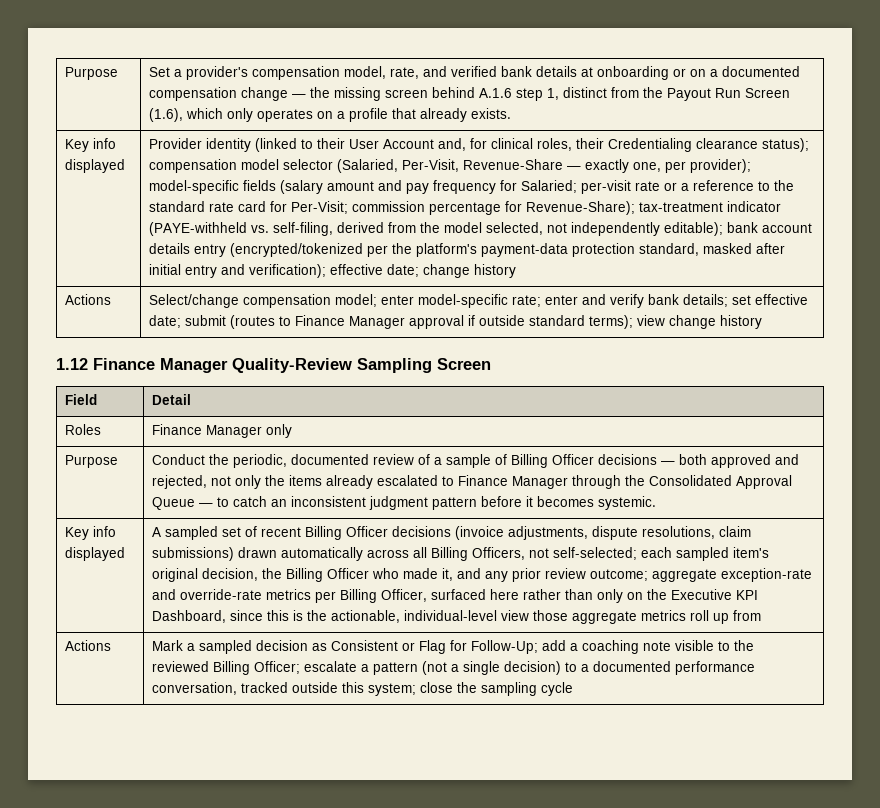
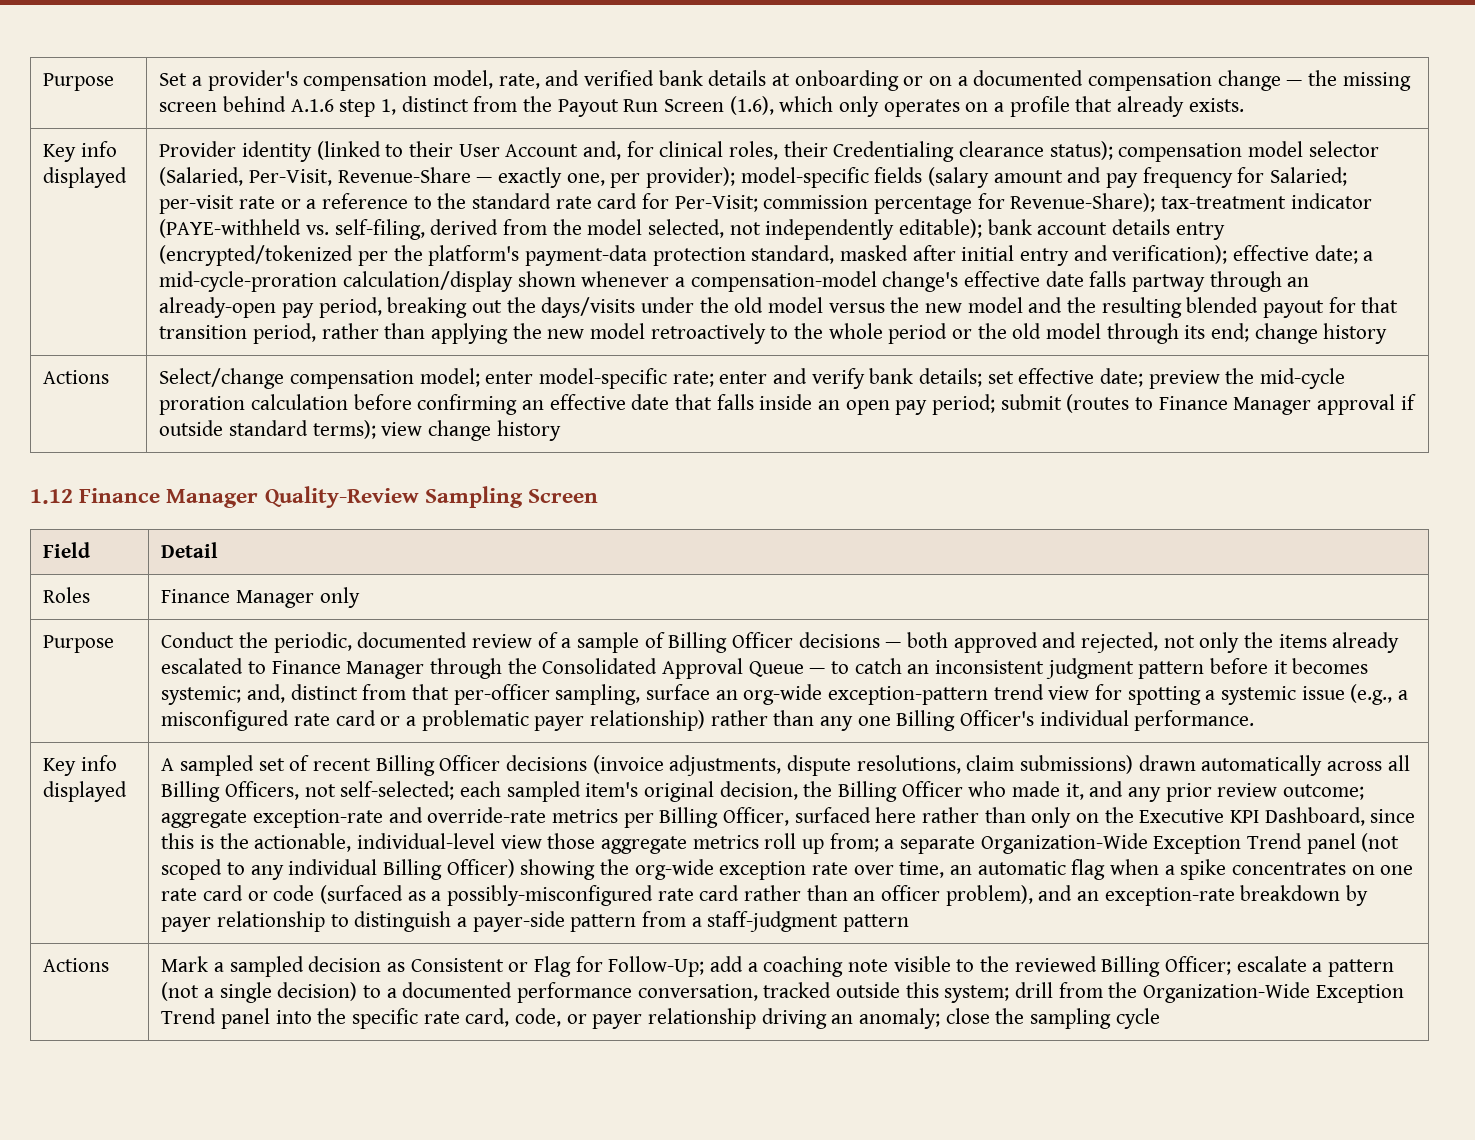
+ a mid-cycle-proration calculation/display shown whenever a compensation-model change's effective date falls partway through an already-open pay period, breaking out the days/visits under the old model versus the new model and the resulting blended payout for that transition period, rather than applying the new model retroactively to the whole period or the old model through its end;
- Select/change compensation model; enter model-specific rate; enter and verify bank details; set effective date; submit (routes to Finance Manager approval if outside standard terms); view change history
+ Select/change compensation model; enter model-specific rate; enter and verify bank details; set effective date; preview the mid-cycle proration calculation before confirming an effective date that falls inside an open pay period; submit (routes to Finance Manager approval if outside standard terms); view change history
- Conduct the periodic, documented review of a sample of Billing Officer decisions — both approved and rejected, not only the items already escalated to Finance Manager through the Consolidated Approval Queue — to catch an inconsistent judgment pattern before it becomes systemic.
+ Conduct the periodic, documented review of a sample of Billing Officer decisions — both approved and rejected, not only the items already escalated to Finance Manager through the Consolidated Approval Queue — to catch an inconsistent judgment pattern before it becomes systemic; and, distinct from that per-officer sampling, surface an org-wide exception-pattern trend view for spotting a systemic issue (e.g., a misconfigured rate card or a problematic payer relationship) rather than any one Billing Officer's individual performance.
- aggregate exception-rate and override-rate metrics per Billing Officer, surfaced here rather than only on the Executive KPI Dashboard, since this is the actionable, individual-level view those aggregate metrics roll up from
+ aggregate exception-rate and override-rate metrics per Billing Officer, surfaced here rather than only on the Executive KPI Dashboard, since this is the actionable, individual-level view those aggregate metrics roll up from; a separate Organization-Wide Exception Trend panel (not scoped to any individual Billing Officer) showing the org-wide exception rate over time, an automatic flag when a spike concentrates on one rate card or code (surfaced as a possibly-misconfigured rate card rather than an officer problem), and an exception-rate breakdown by payer relationship to distinguish a payer-side pattern from a staff-judgment pattern
- Mark a sampled decision as Consistent or Flag for Follow-Up; add a coaching note visible to the reviewed Billing Officer; escalate a pattern (not a single decision) to a documented performance conversation, tracked outside this system; close the sampling cycle
+ Mark a sampled decision as Consistent or Flag for Follow-Up; add a coaching note visible to the reviewed Billing Officer; escalate a pattern (not a single decision) to a documented performance conversation, tracked outside this system; drill from the Organization-Wide Exception Trend panel into the specific rate card, code, or payer relationship driving an anomaly; close the sampling cycle

